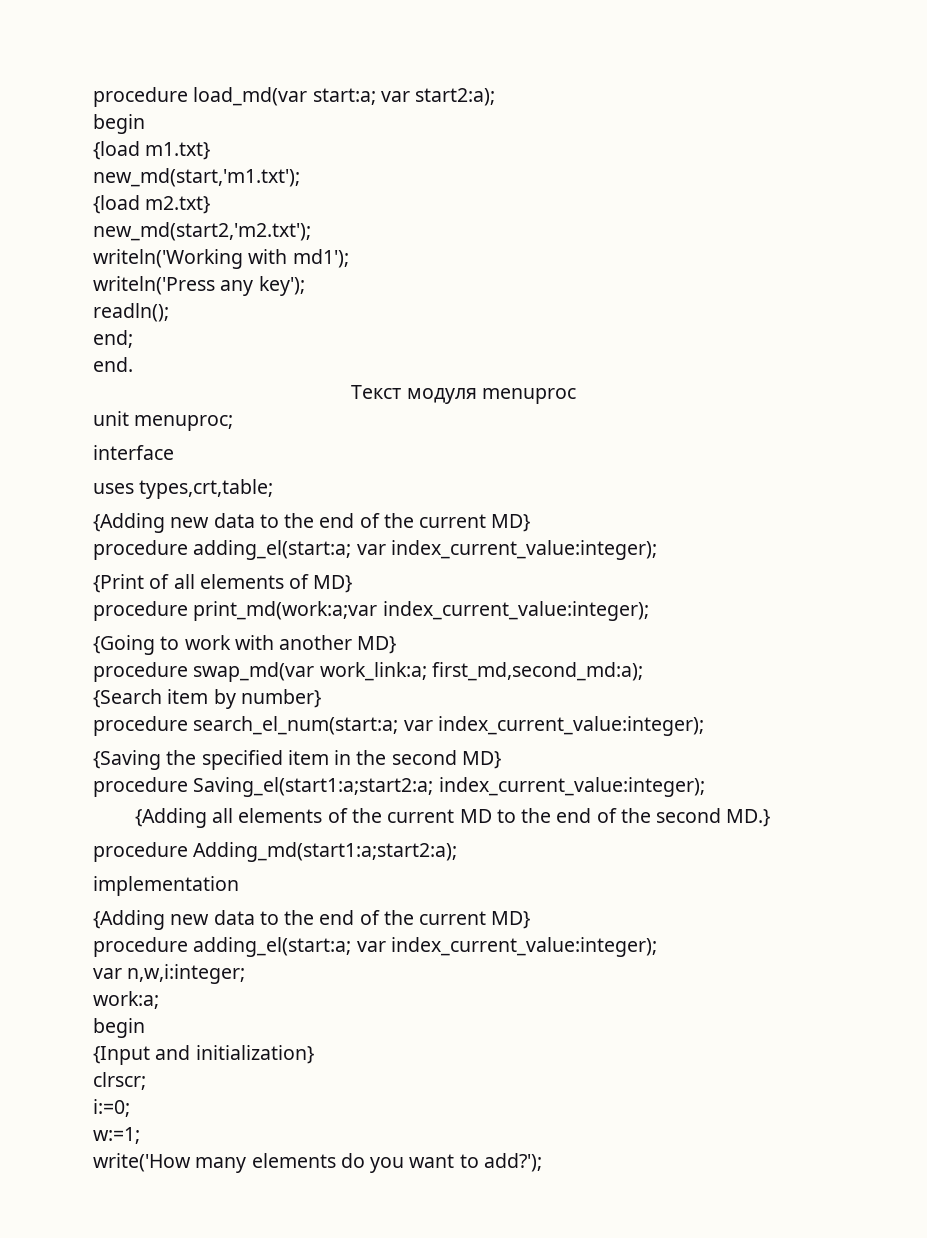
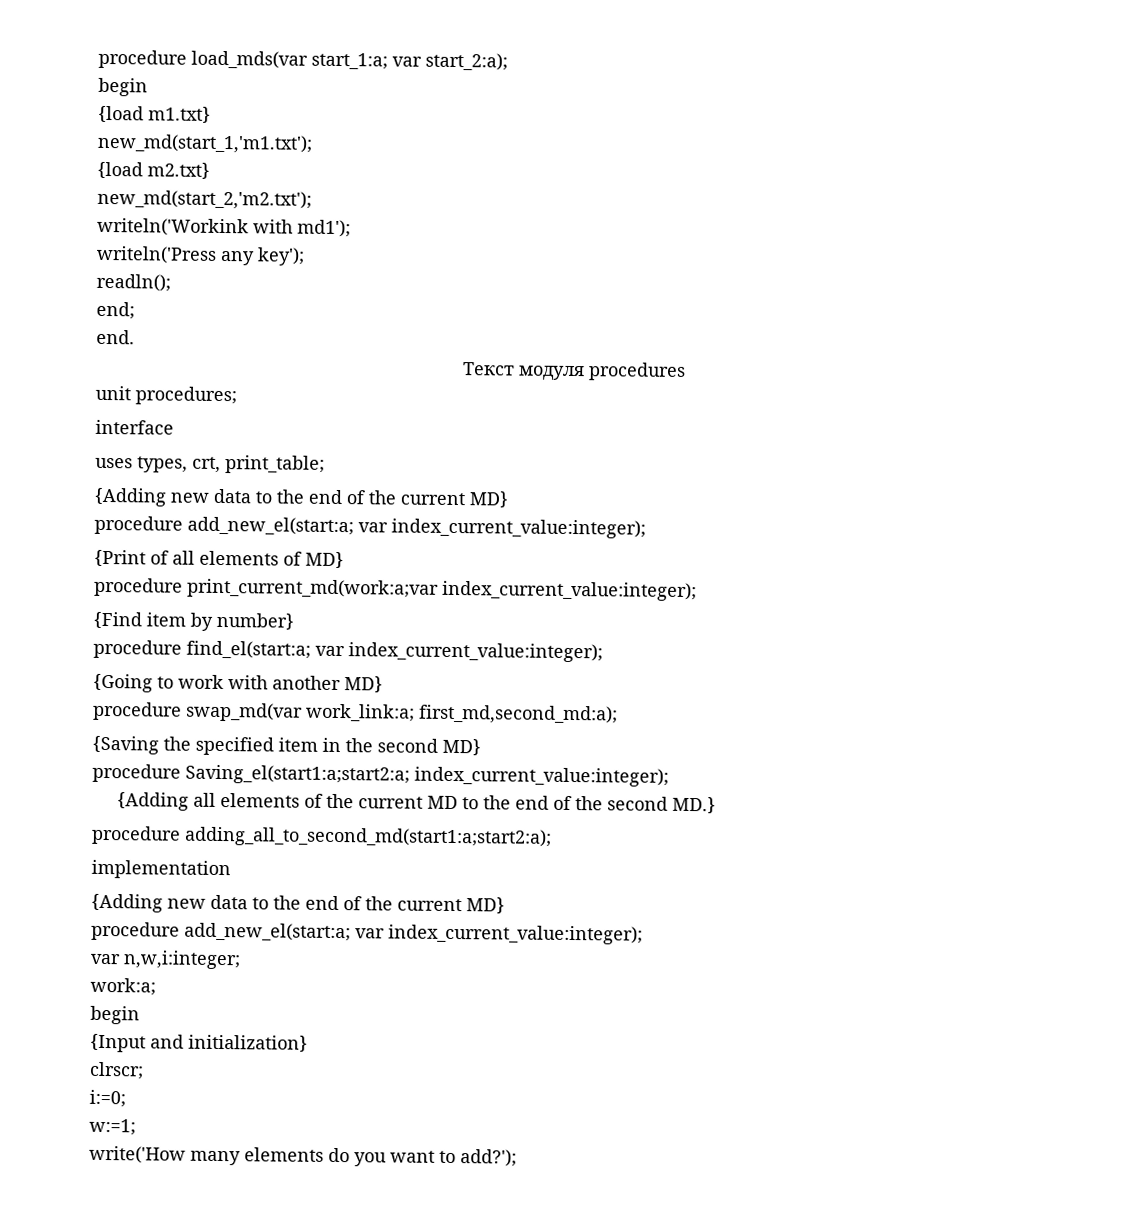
- procedure load_md(var start:a; var start2:a);
+ procedure load_mds(var start_1:a; var start_2:a);
- new_md(start,'m1.txt');
+ new_md(start_1,'m1.txt');
- new_md(start2,'m2.txt');
- writeln('Working with md1');
+ new_md(start_2,'m2.txt');
+ writeln('Workink with md1');
- Текст модуля menuproc
+ Текст модуля procedures
- unit menuproc;
+ unit procedures;
- uses types,crt,table;
+ uses types, crt, print_table;
  {Adding new data to the end of the current MD}
- procedure adding_el(start:a; var index_current_value:integer);
+ procedure add_new_el(start:a; var index_current_value:integer);
- procedure print_md(work:a;var index_current_value:integer);
+ procedure print_current_md(work:a;var index_current_value:integer);
+ {Find item by number}
+ procedure find_el(start:a; var index_current_value:integer);
- {Search item by number}
- procedure search_el_num(start:a; var index_current_value:integer);
- procedure Adding_md(start1:a;start2:a);
+ procedure adding_all_to_second_md(start1:a;start2:a);
  implementation
  {Adding new data to the end of the current MD}
- procedure adding_el(start:a; var index_current_value:integer);
+ procedure add_new_el(start:a; var index_current_value:integer);

